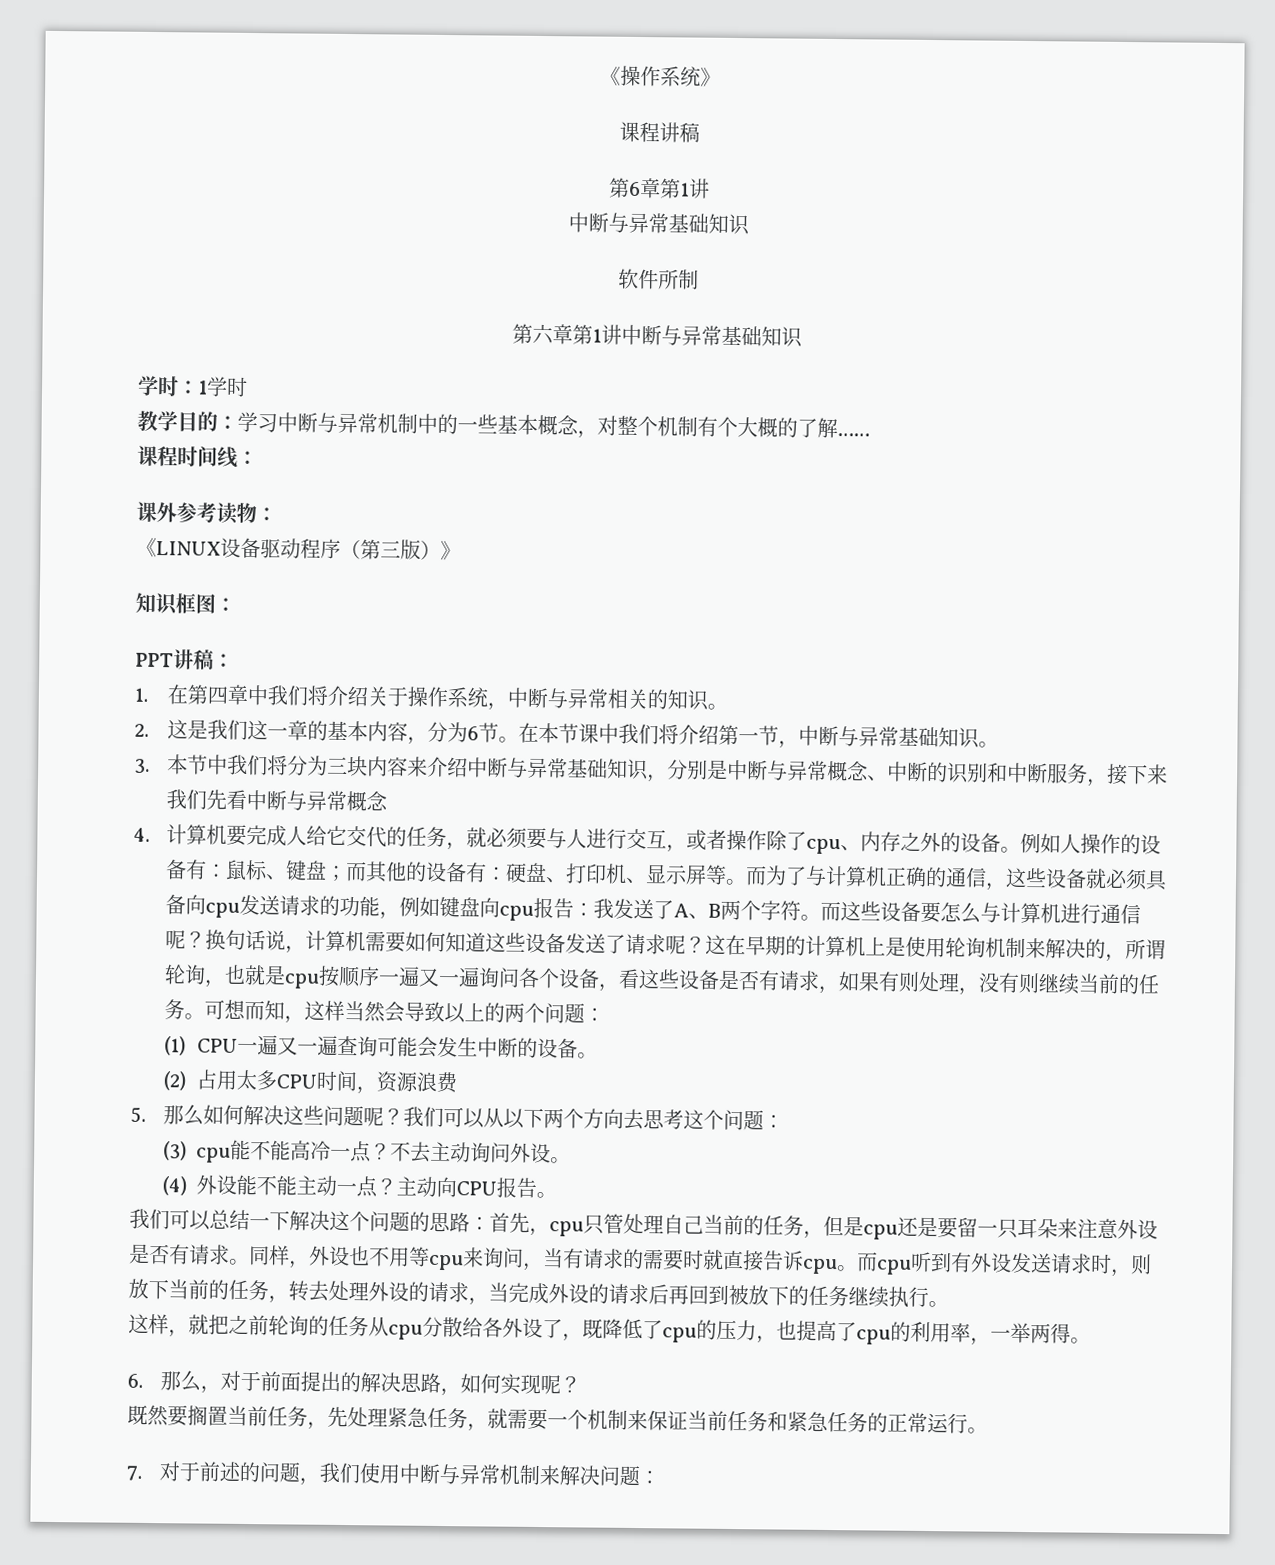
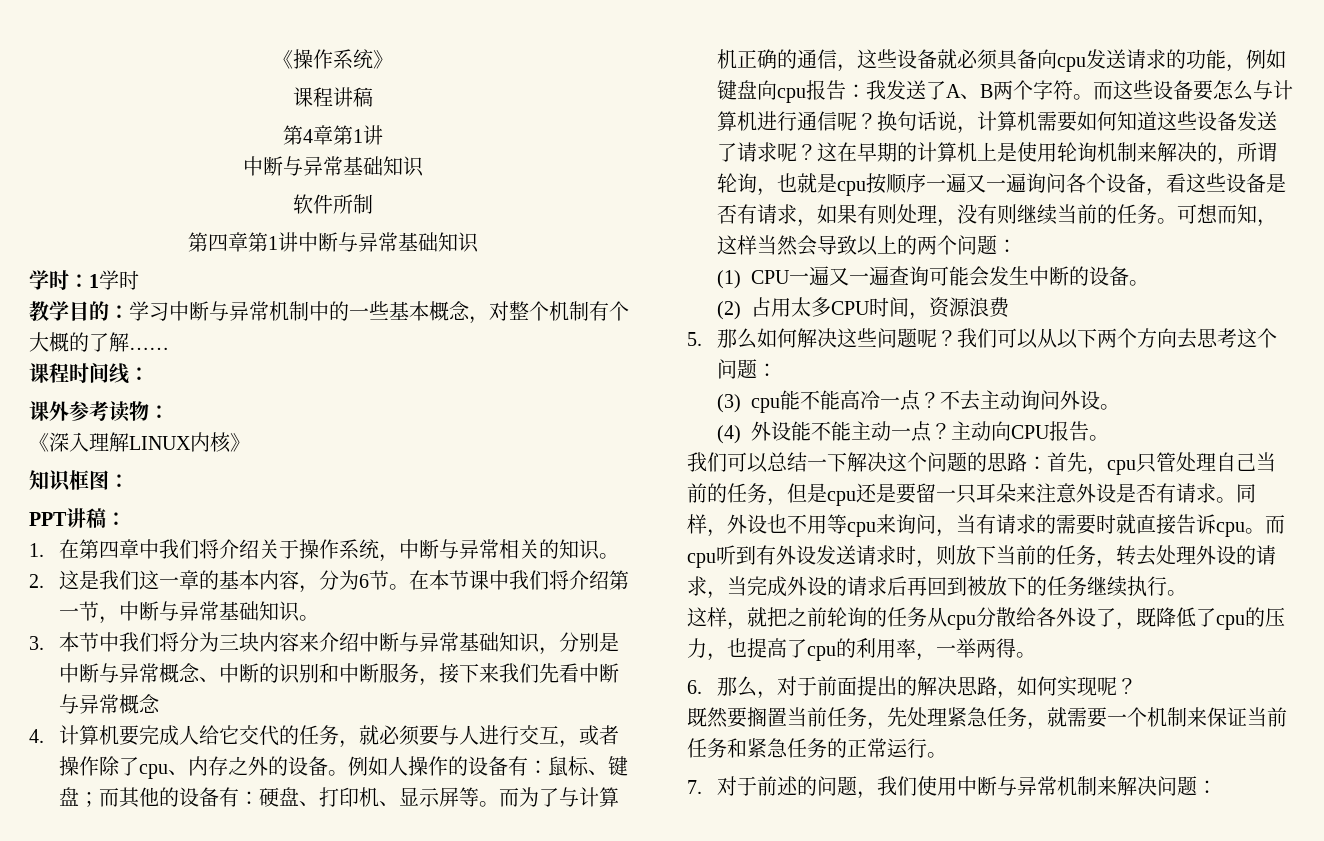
- 第6章第1讲
+ 第4章第1讲
- 第六章第1讲中断与异常基础知识
+ 第四章第1讲中断与异常基础知识
- 《LINUX设备驱动程序（第三版）》
+ 《深入理解LINUX内核》

